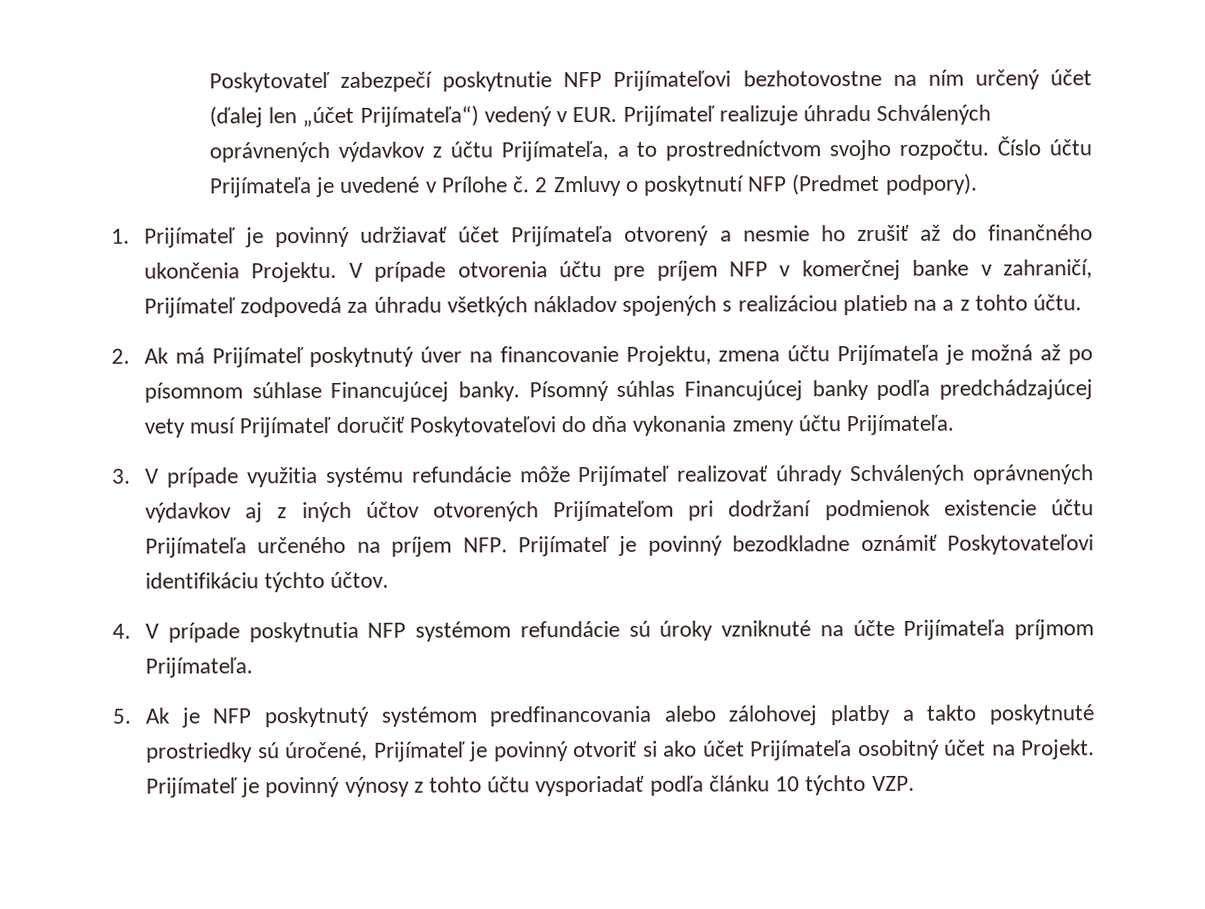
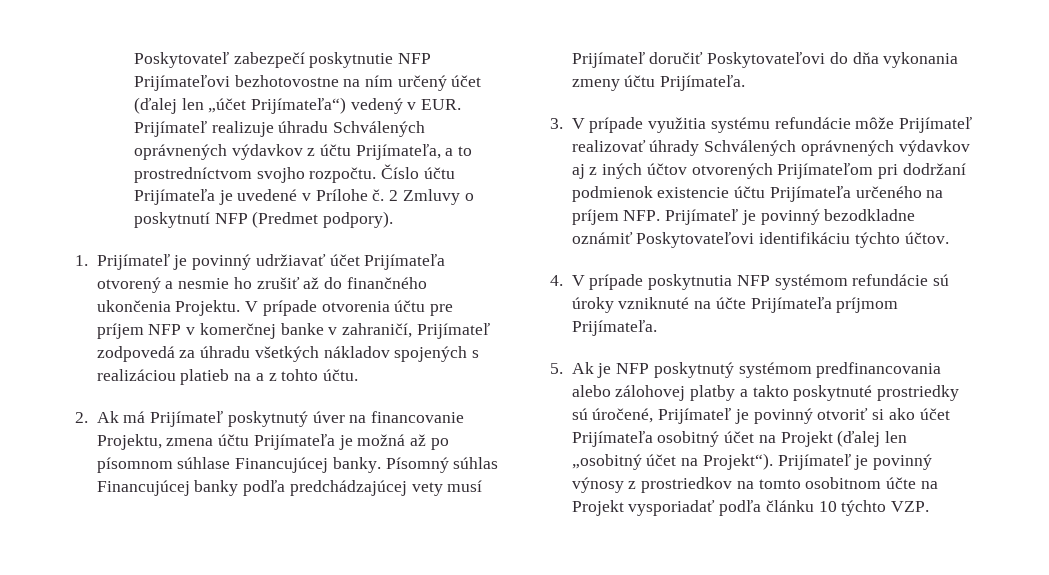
- 5. Ak je NFP poskytnutý systémom predfinancovania alebo zálohovej platby a takto poskytnuté prostriedky sú úročené, Prijímateľ je povinný otvoriť si ako účet Prijímateľa osobitný účet na Projekt.
+ 5. Ak je NFP poskytnutý systémom predfinancovania alebo zálohovej platby a takto poskytnuté prostriedky sú úročené, Prijímateľ je povinný otvoriť si ako účet Prijímateľa osobitný účet na Projekt (ďalej len „osobitný účet na Projekt“).
- Prijímateľ je povinný výnosy z tohto účtu vysporiadať podľa článku 10 týchto VZP.
+ Prijímateľ je povinný výnosy z prostriedkov na tomto osobitnom účte na Projekt vysporiadať podľa článku 10 týchto VZP.

